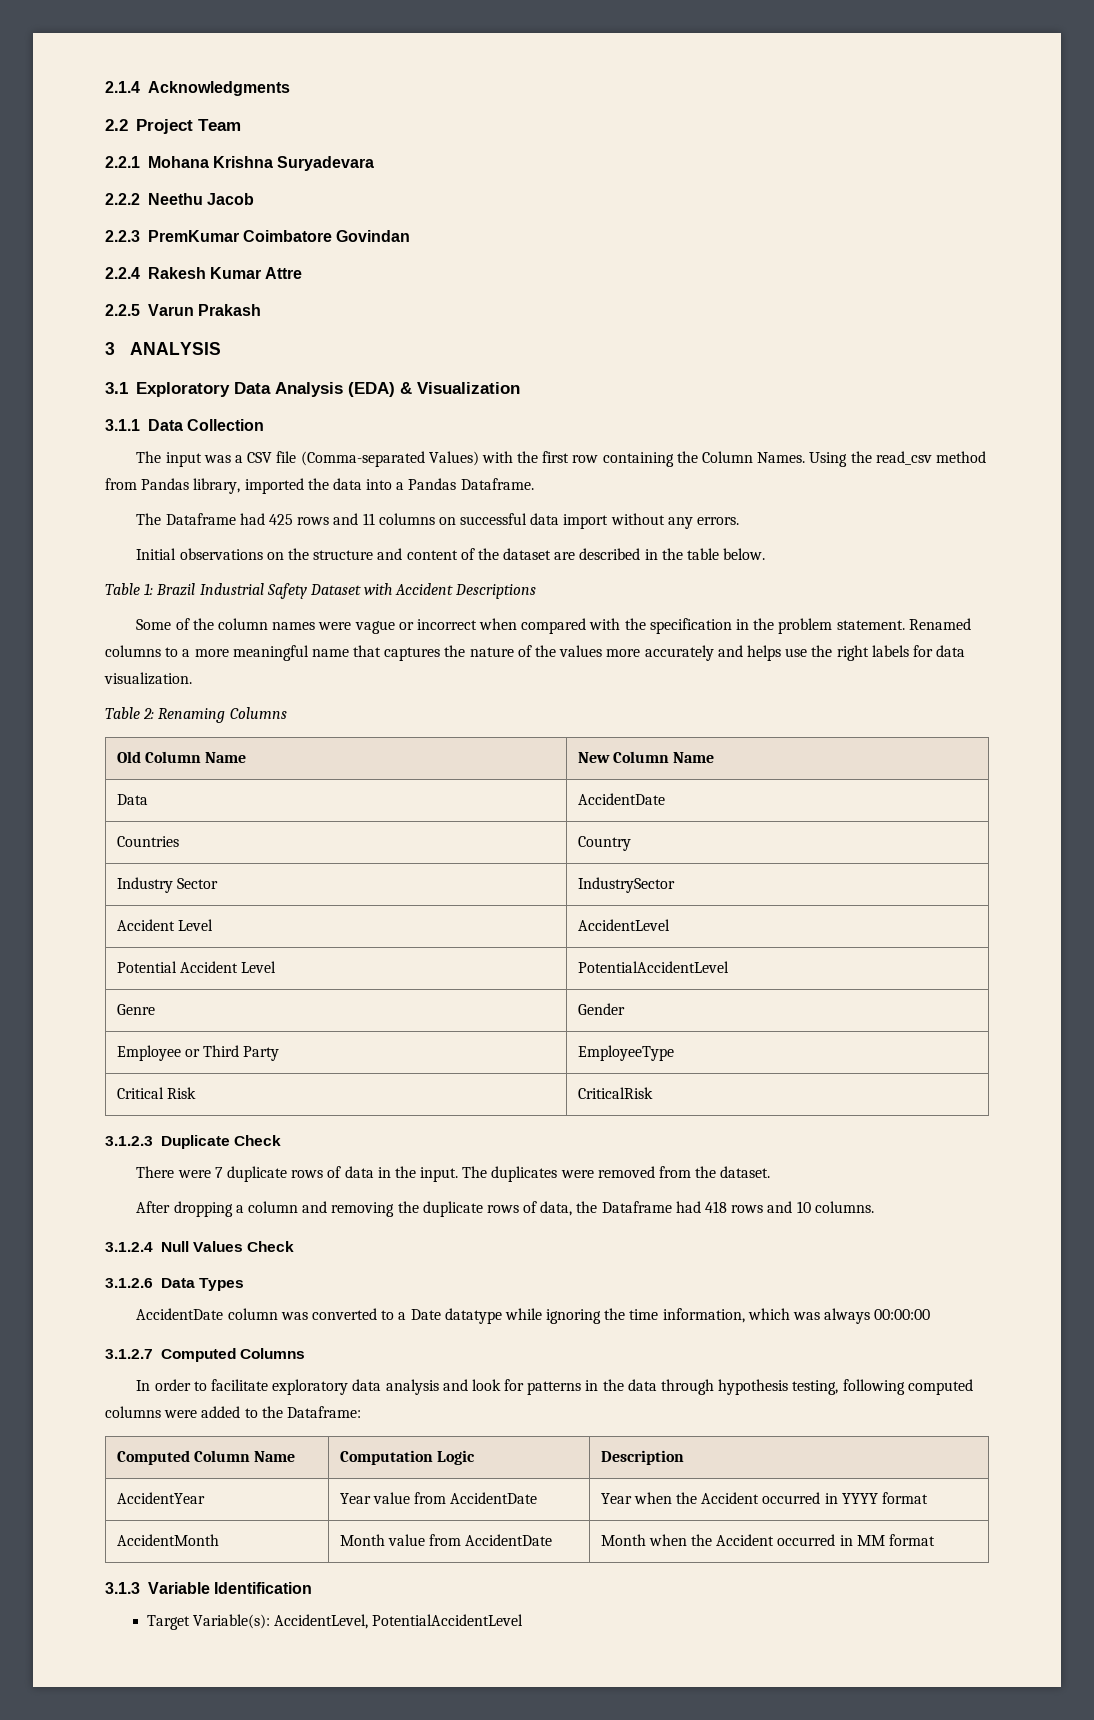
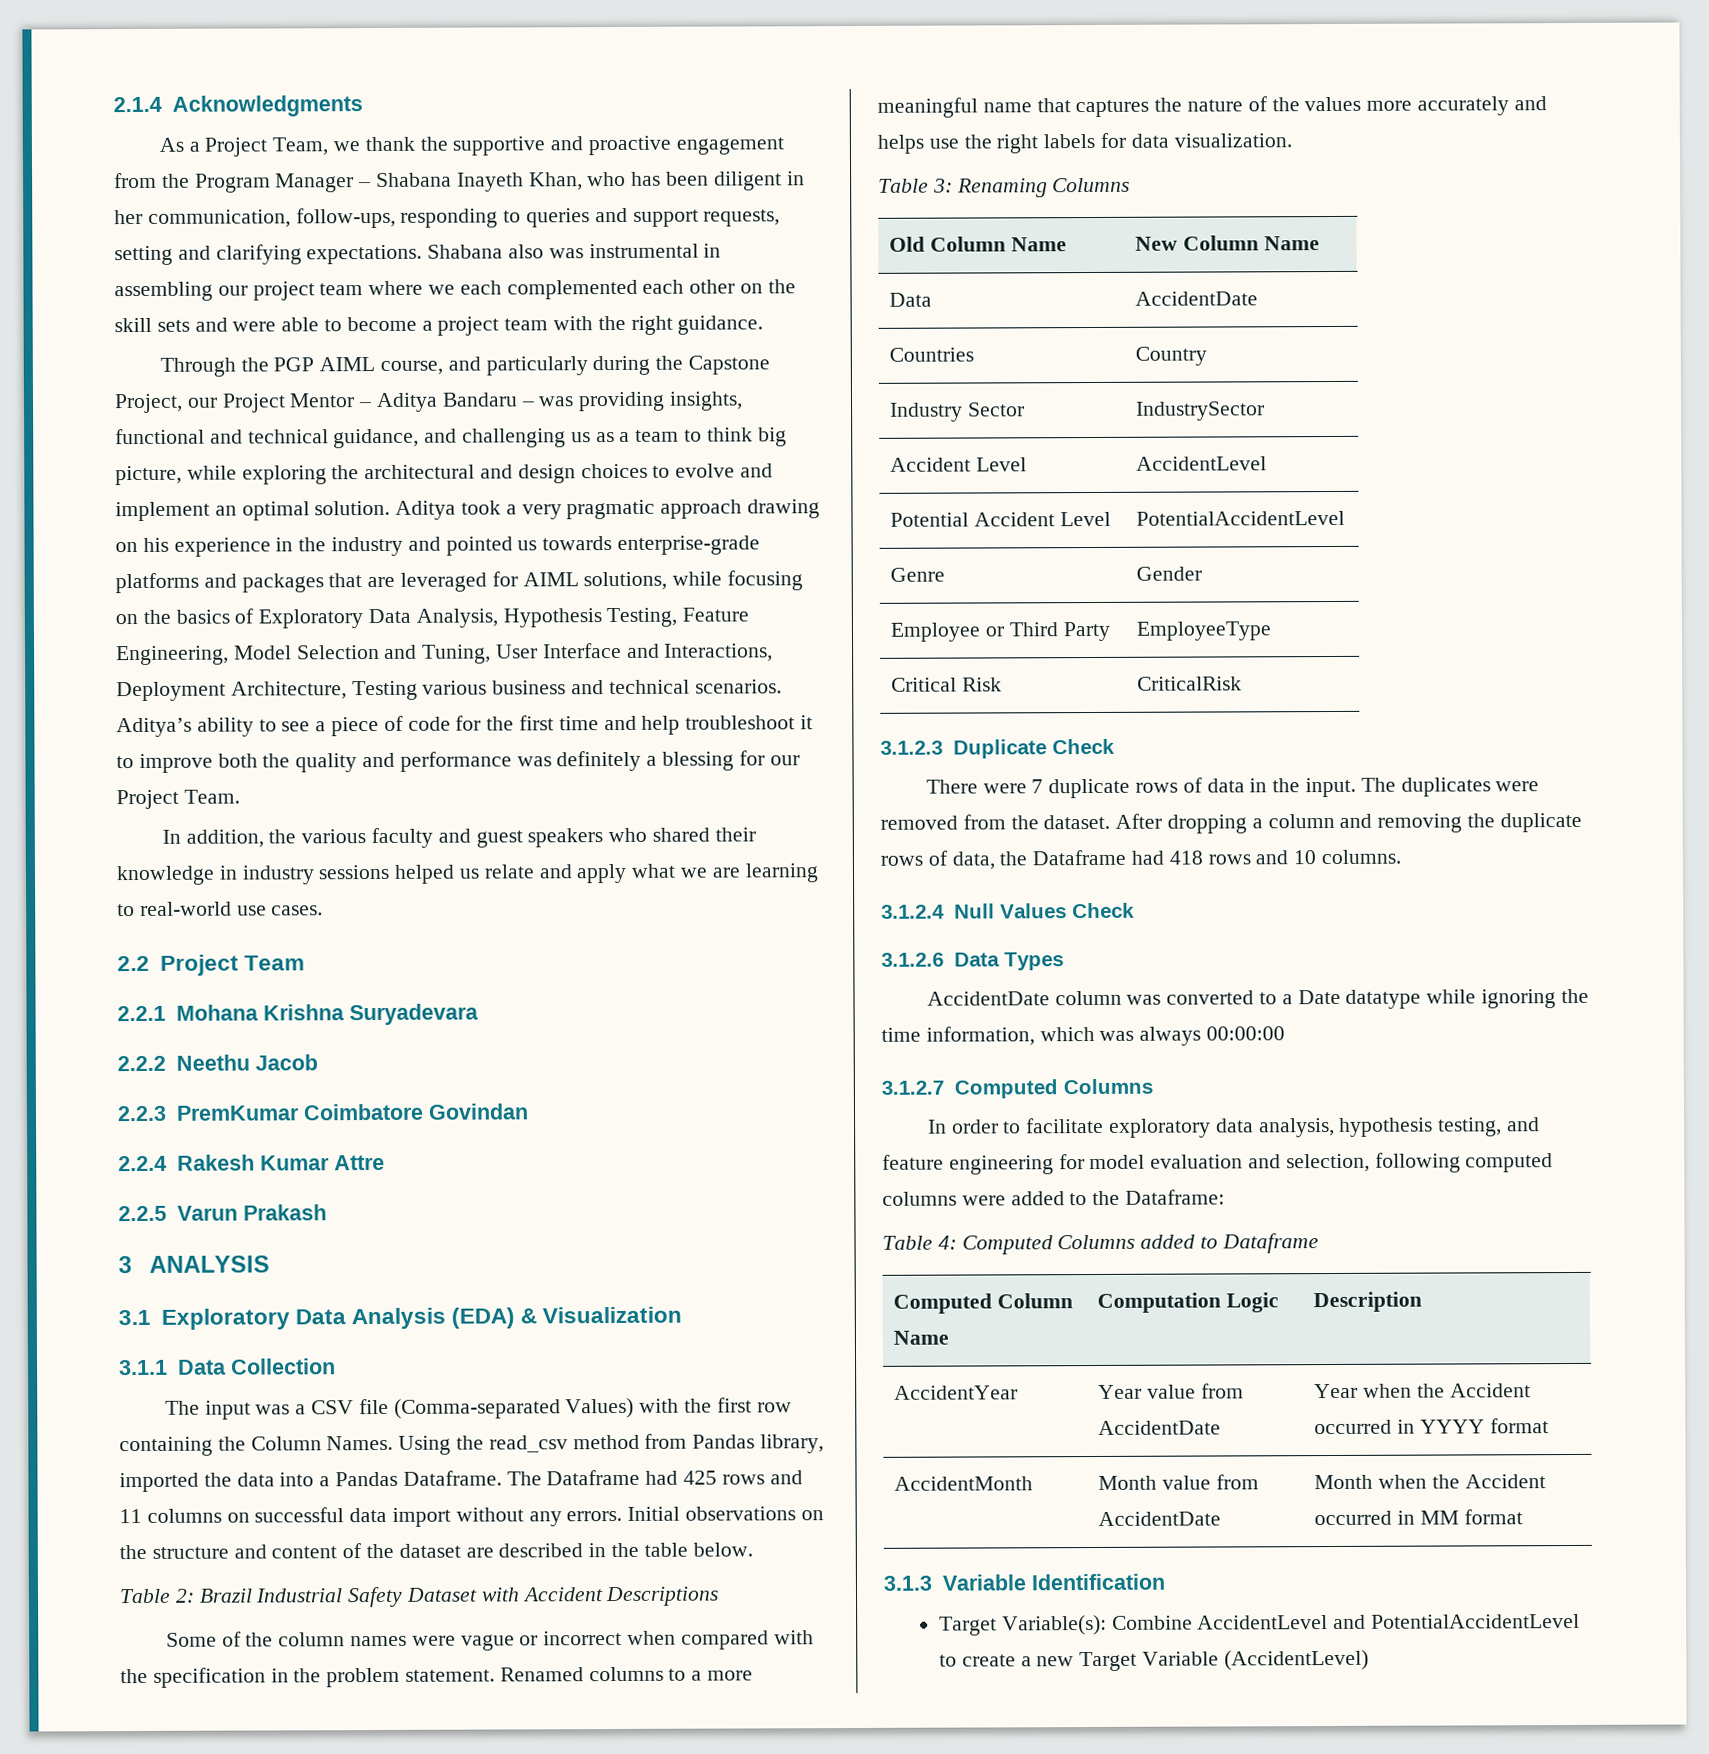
+ As a Project Team, we thank the supportive and proactive engagement from the Program Manager – Shabana Inayeth Khan, who has been diligent in her communication, follow-ups, responding to queries and support requests, setting and clarifying expectations. Shabana also was instrumental in assembling our project team where we each complemented each other on the skill sets and were able to become a project team with the right guidance.
+ Through the PGP AIML course, and particularly during the Capstone Project, our Project Mentor – Aditya Bandaru – was providing insights, functional and technical guidance, and challenging us as a team to think big picture, while exploring the architectural and design choices to evolve and implement an optimal solution. Aditya took a very pragmatic approach drawing on his experience in the industry and pointed us towards enterprise-grade platforms and packages that are leveraged for AIML solutions, while focusing on the basics of Exploratory Data Analysis, Hypothesis Testing, Feature Engineering, Model Selection and Tuning, User Interface and Interactions, Deployment Architecture, Testing various business and technical scenarios. Aditya’s ability to see a piece of code for the first time and help troubleshoot it to improve both the quality and performance was definitely a blessing for our Project Team.
+ In addition, the various faculty and guest speakers who shared their knowledge in industry sessions helped us relate and apply what we are learning to real-world use cases.
- Using the read_csv method from Pandas library, imported the data into a Pandas Dataframe.
- The Dataframe had 425 rows and 11 columns on successful data import without any errors.
- Initial observations on the structure and content of the dataset are described in the table below.
+ Using the read_csv method from Pandas library, imported the data into a Pandas Dataframe. The Dataframe had 425 rows and 11 columns on successful data import without any errors. Initial observations on the structure and content of the dataset are described in the table below.
- Table 1: Brazil Industrial Safety Dataset with Accident Descriptions
+ Table 2: Brazil Industrial Safety Dataset with Accident Descriptions
- Table 2: Renaming Columns
+ Table 3: Renaming Columns
- The duplicates were removed from the dataset.
- After dropping a column and removing the duplicate rows of data, the Dataframe had 418 rows and 10 columns.
+ The duplicates were removed from the dataset. After dropping a column and removing the duplicate rows of data, the Dataframe had 418 rows and 10 columns.
- In order to facilitate exploratory data analysis and look for patterns in the data through hypothesis testing, following computed columns were added to the Dataframe:
+ In order to facilitate exploratory data analysis, hypothesis testing, and feature engineering for model evaluation and selection, following computed columns were added to the Dataframe:
+ Table 4: Computed Columns added to Dataframe
- Target Variable(s): AccidentLevel, PotentialAccidentLevel
+ Target Variable(s): Combine AccidentLevel and PotentialAccidentLevel to create a new Target Variable (AccidentLevel)

